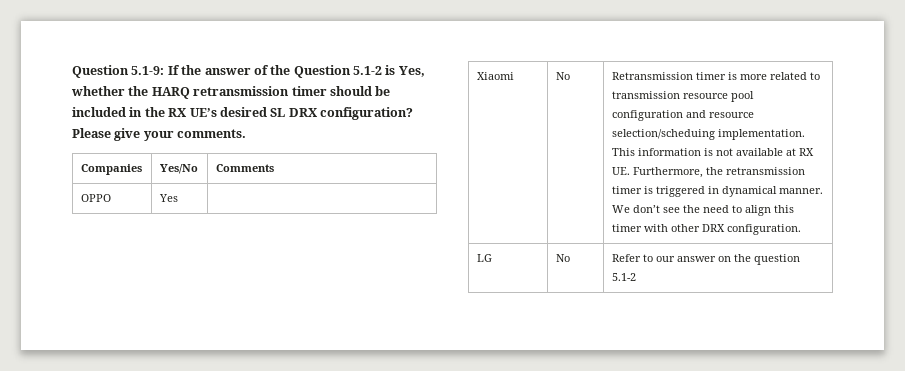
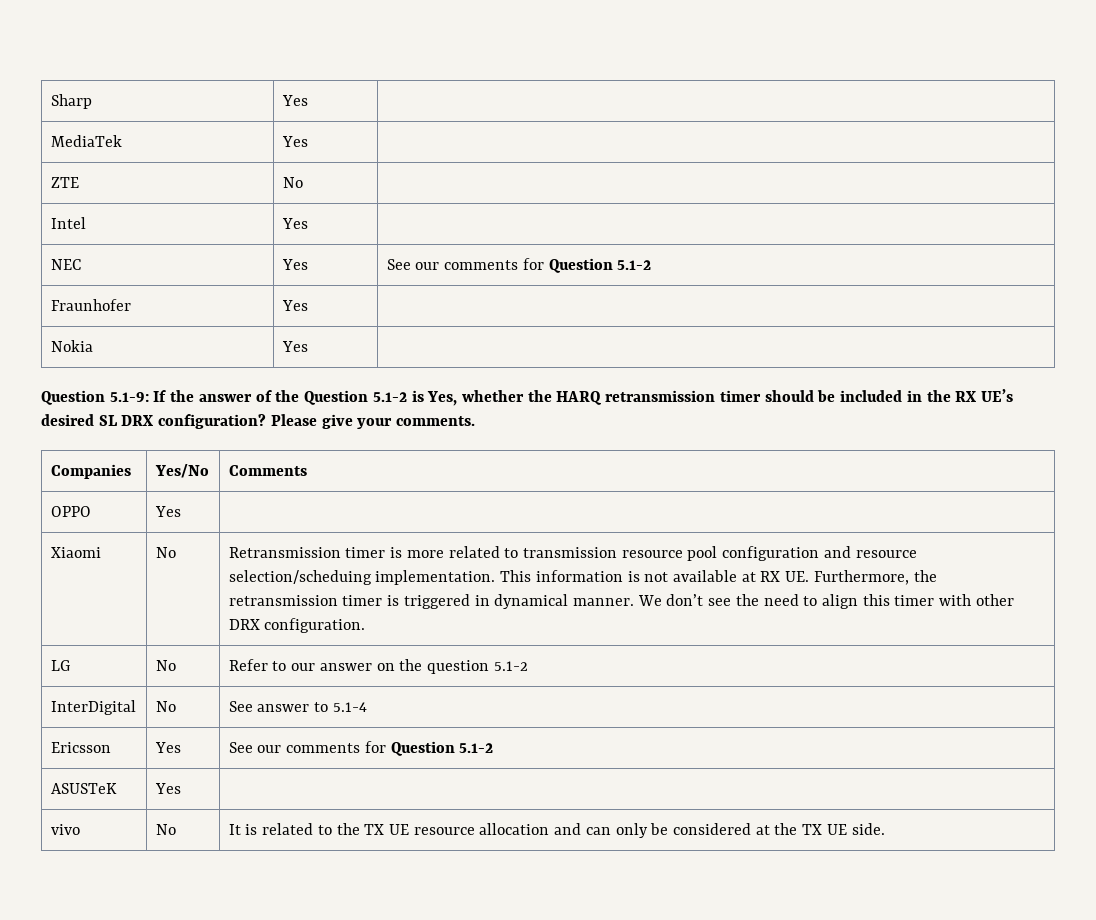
+ Sharp | Yes |
+ MediaTek | Yes |
+ ZTE | No |
+ Intel | Yes |
+ NEC | Yes | See our comments for Question 5.1-2
+ Fraunhofer | Yes |
+ Nokia | Yes |
+ InterDigital | No | See answer to 5.1-4
+ Ericsson | Yes | See our comments for Question 5.1-2
+ ASUSTeK | Yes |
+ vivo | No | It is related to the TX UE resource allocation and can only be considered at the TX UE side.

